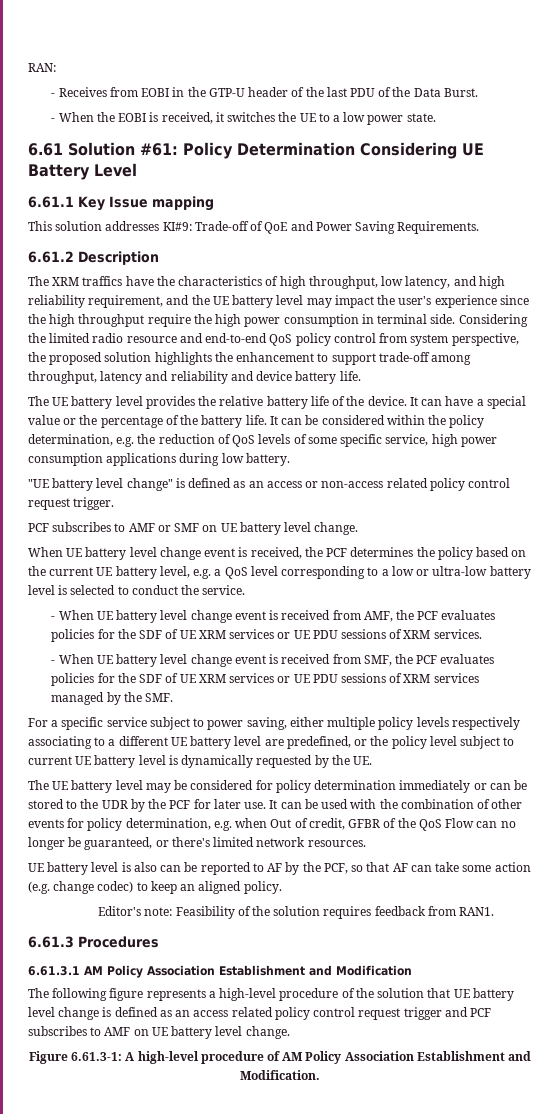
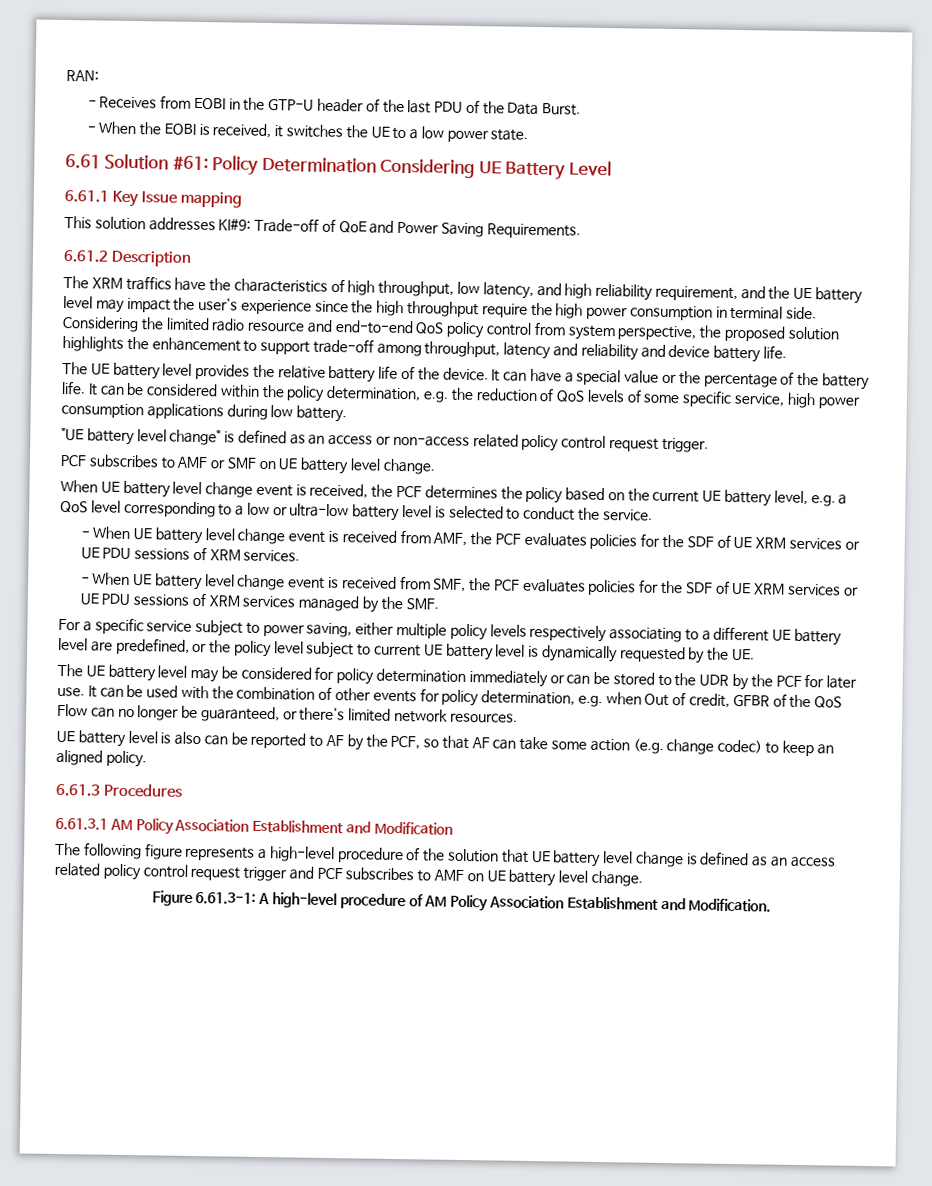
- Editor's note: Feasibility of the solution requires feedback from RAN1.

